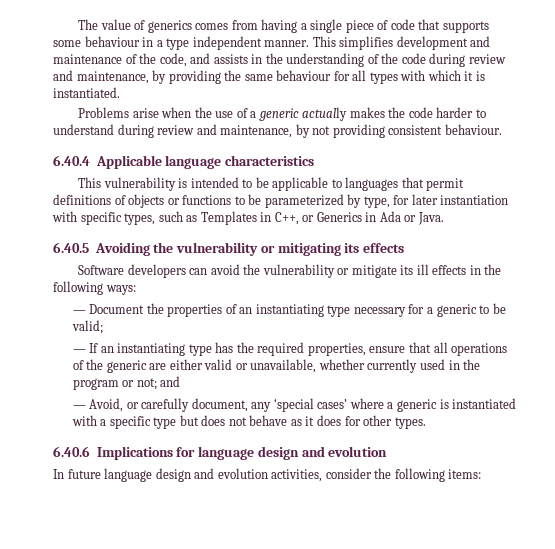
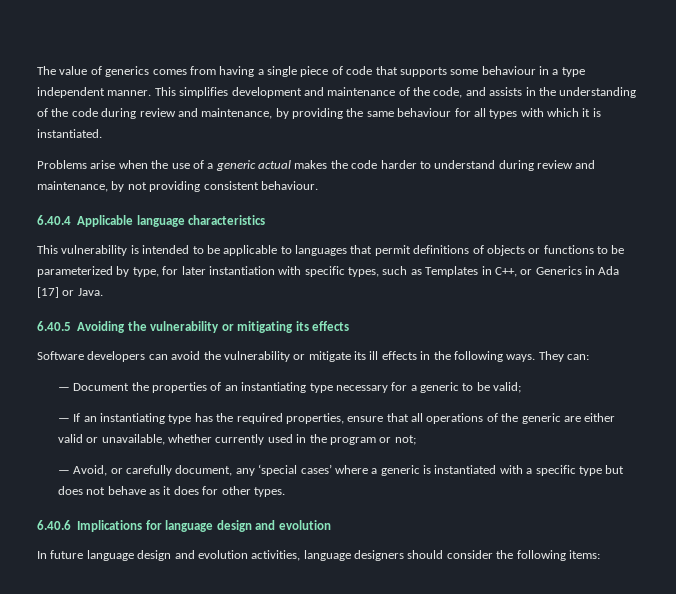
- Problems arise when the use of a generic actually makes the code harder to understand during review and maintenance, by not providing consistent behaviour.
+ Problems arise when the use of a generic actual makes the code harder to understand during review and maintenance, by not providing consistent behaviour.
- This vulnerability is intended to be applicable to languages that permit definitions of objects or functions to be parameterized by type, for later instantiation with specific types, such as Templates in C++, or Generics in Ada or Java.
+ This vulnerability is intended to be applicable to languages that permit definitions of objects or functions to be parameterized by type, for later instantiation with specific types, such as Templates in C++, or Generics in Ada [17] or Java.
- Software developers can avoid the vulnerability or mitigate its ill effects in the following ways:
+ Software developers can avoid the vulnerability or mitigate its ill effects in the following ways. They can:
- — If an instantiating type has the required properties, ensure that all operations of the generic are either valid or unavailable, whether currently used in the program or not; and
+ — If an instantiating type has the required properties, ensure that all operations of the generic are either valid or unavailable, whether currently used in the program or not;
- In future language design and evolution activities, consider the following items:
+ In future language design and evolution activities, language designers should consider the following items:

